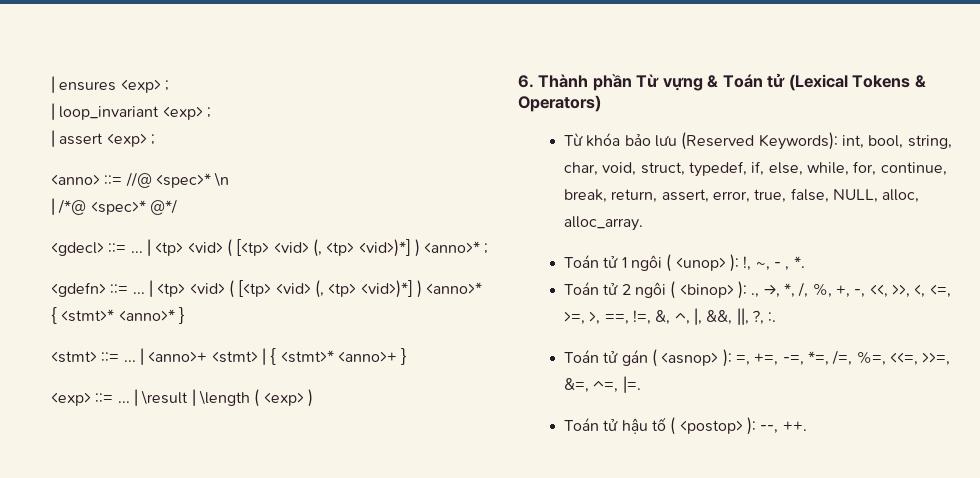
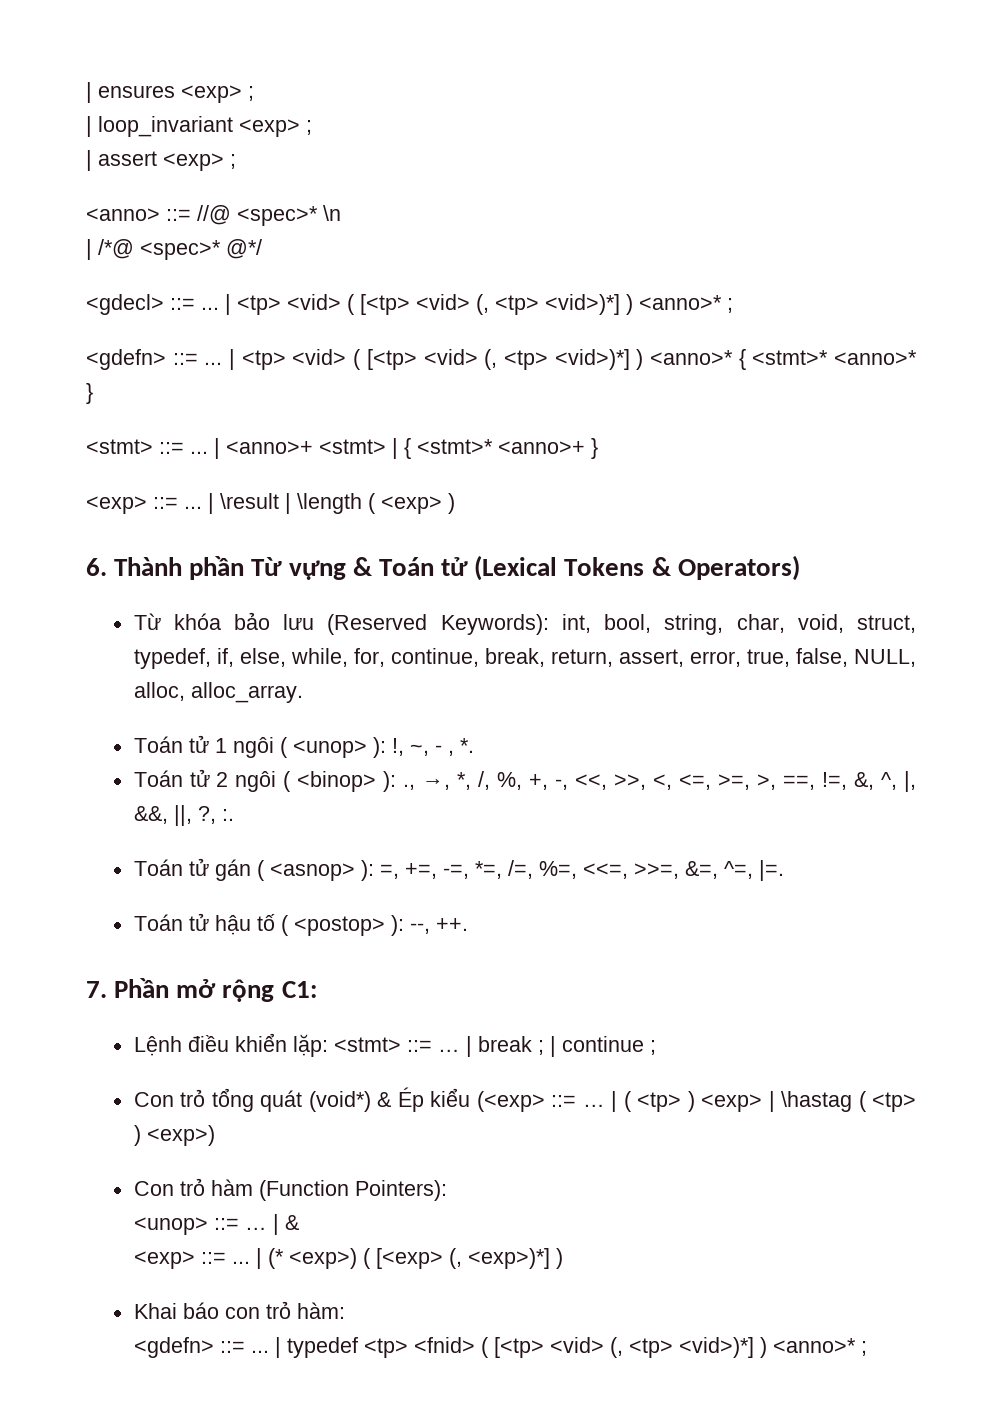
+ 7. Phần mở rộng C1:
+ Lệnh điều khiển lặp: <stmt> ::= … | break ; | continue ;
+ Con trỏ tổng quát (void*) & Ép kiểu (<exp> ::= … | ( <tp> ) <exp> | \hastag ( <tp> ) <exp>)
+ Con trỏ hàm (Function Pointers):
+ <unop> ::= … | &
+ <exp> ::= ... | (* <exp>) ( [<exp> (, <exp>)*] )
+ Khai báo con trỏ hàm:
+ <gdefn> ::= ... | typedef <tp> <fnid> ( [<tp> <vid> (, <tp> <vid>)*] ) <anno>* ;

